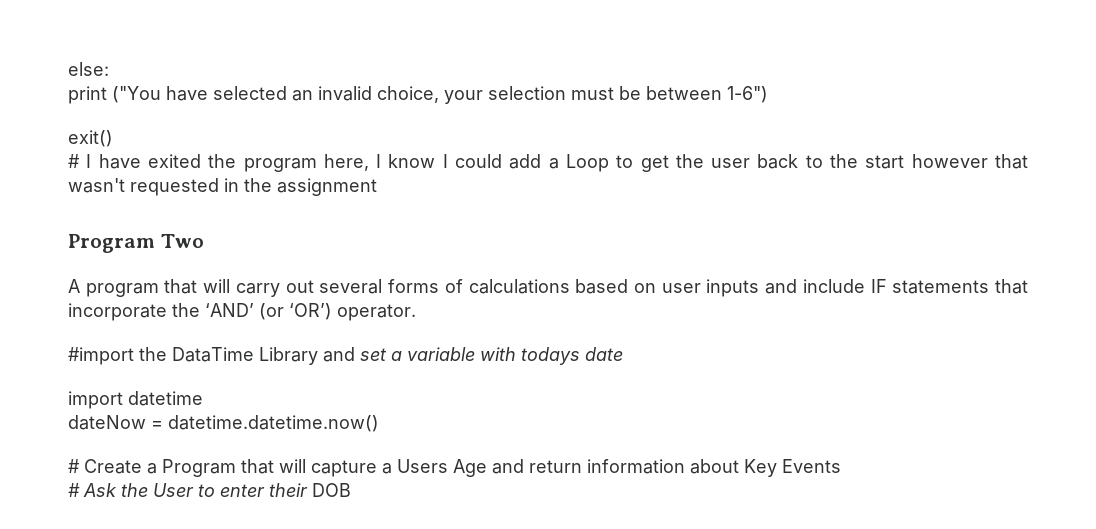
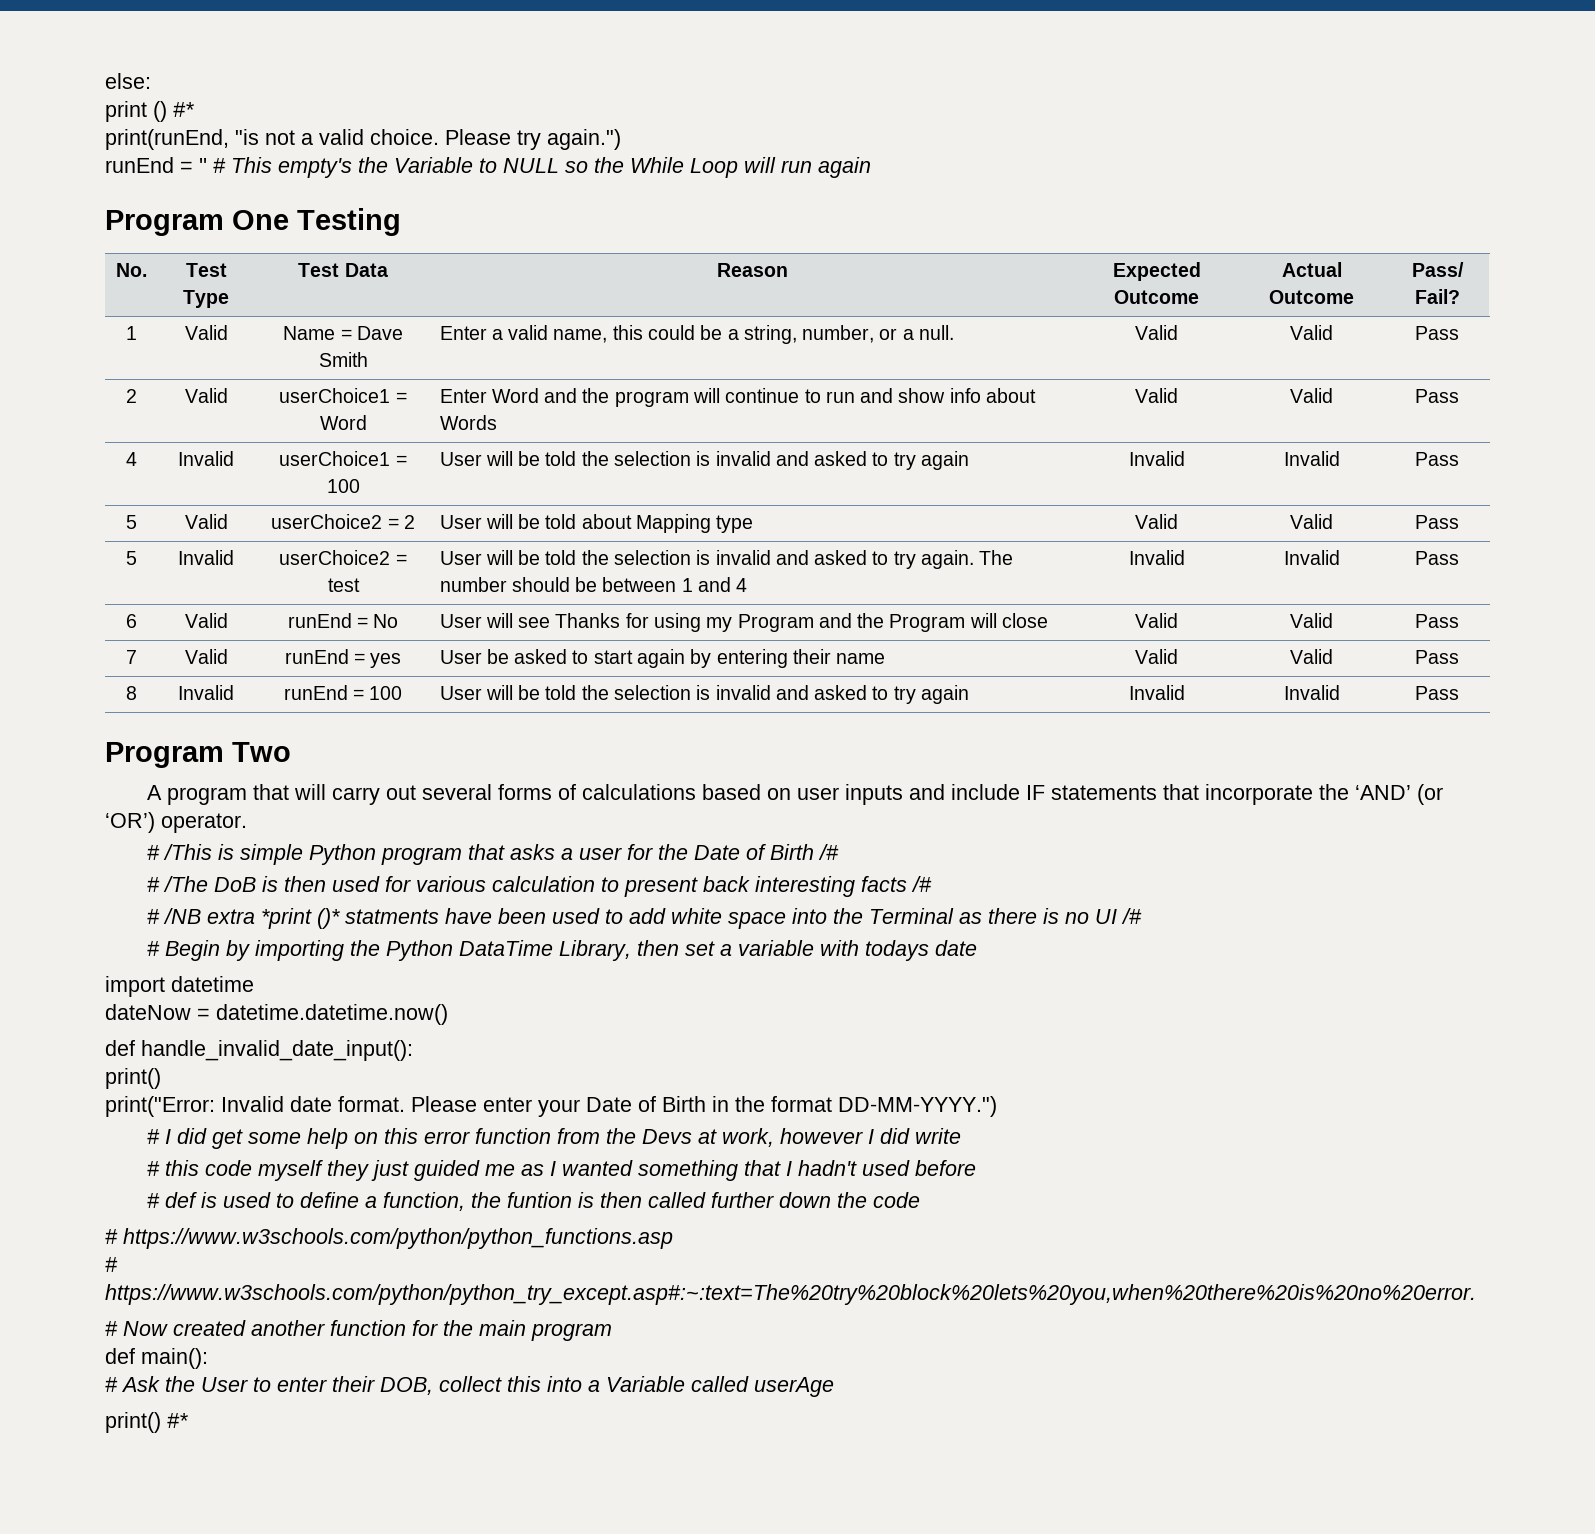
- print ("You have selected an invalid choice, your selection must be between 1-6")
- exit()
- # I have exited the program here, I know I could add a Loop to get the user back to the start however that wasn't requested in the assignment
+ print () #*
+ print(runEnd, "is not a valid choice. Please try again.")
+ runEnd = '' # This empty's the Variable to NULL so the While Loop will run again
+ Program One Testing
+ No. | Test Type | Test Data | Reason | Expected Outcome | Actual Outcome | Pass/ Fail?
+ 1 | Valid | Name = Dave Smith | Enter a valid name, this could be a string, number, or a null. | Valid | Valid | Pass
+ 2 | Valid | userChoice1 = Word | Enter Word and the program will continue to run and show info about Words | Valid | Valid | Pass
+ 4 | Invalid | userChoice1 = 100 | User will be told the selection is invalid and asked to try again | Invalid | Invalid | Pass
+ 5 | Valid | userChoice2 = 2 | User will be told about Mapping type | Valid | Valid | Pass
+ 5 | Invalid | userChoice2 = test | User will be told the selection is invalid and asked to try again. The number should be between 1 and 4 | Invalid | Invalid | Pass
+ 6 | Valid | runEnd = No | User will see Thanks for using my Program and the Program will close | Valid | Valid | Pass
+ 7 | Valid | runEnd = yes | User be asked to start again by entering their name | Valid | Valid | Pass
+ 8 | Invalid | runEnd = 100 | User will be told the selection is invalid and asked to try again | Invalid | Invalid | Pass
- #import the DataTime Library and set a variable with todays date
+ # /This is simple Python program that asks a user for the Date of Birth /#
+ # /The DoB is then used for various calculation to present back interesting facts /#
+ # /NB extra *print ()* statments have been used to add white space into the Terminal as there is no UI /#
+ # Begin by importing the Python DataTime Library, then set a variable with todays date
- # Create a Program that will capture a Users Age and return information about Key Events
+ def handle_invalid_date_input():
+ print()
+ print("Error: Invalid date format. Please enter your Date of Birth in the format DD-MM-YYYY.")
+ # I did get some help on this error function from the Devs at work, however I did write
+ # this code myself they just guided me as I wanted something that I hadn't used before
+ # def is used to define a function, the funtion is then called further down the code
+ # https://www.w3schools.com/python/python_functions.asp
+ # https://www.w3schools.com/python/python_try_except.asp#:~:text=The%20try%20block%20lets%20you,when%20there%20is%20no%20error.
+ # Now created another function for the main program
+ def main():
- # Ask the User to enter their DOB
+ # Ask the User to enter their DOB, collect this into a Variable called userAge
+ print() #*

